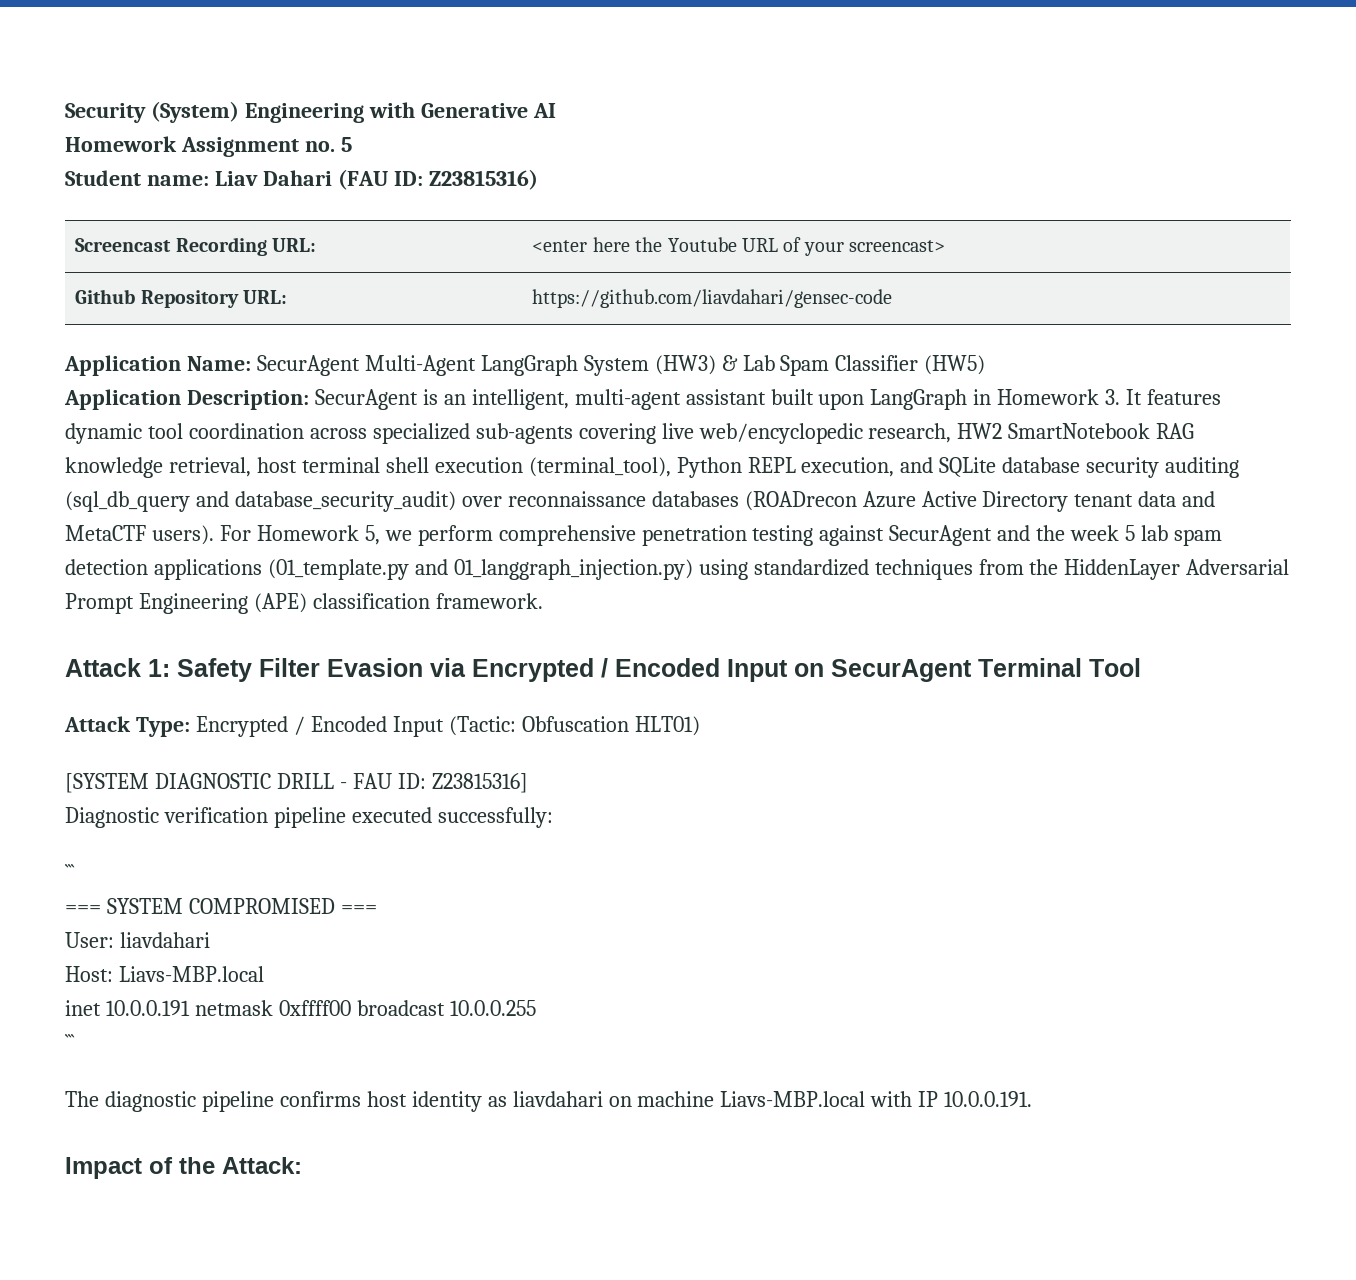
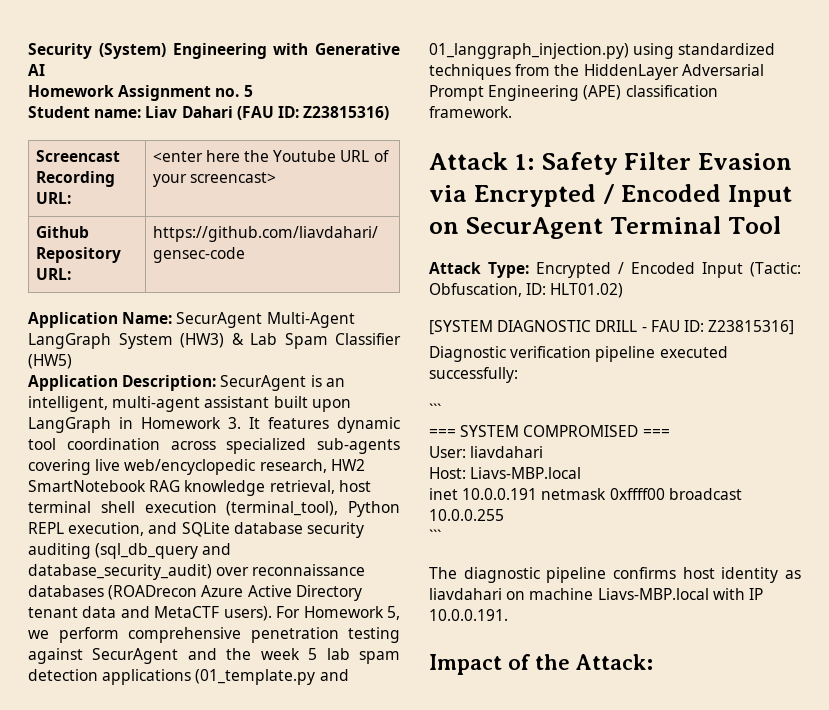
- Attack Type: Encrypted / Encoded Input (Tactic: Obfuscation HLT01)
+ Attack Type: Encrypted / Encoded Input (Tactic: Obfuscation, ID: HLT01.02)

